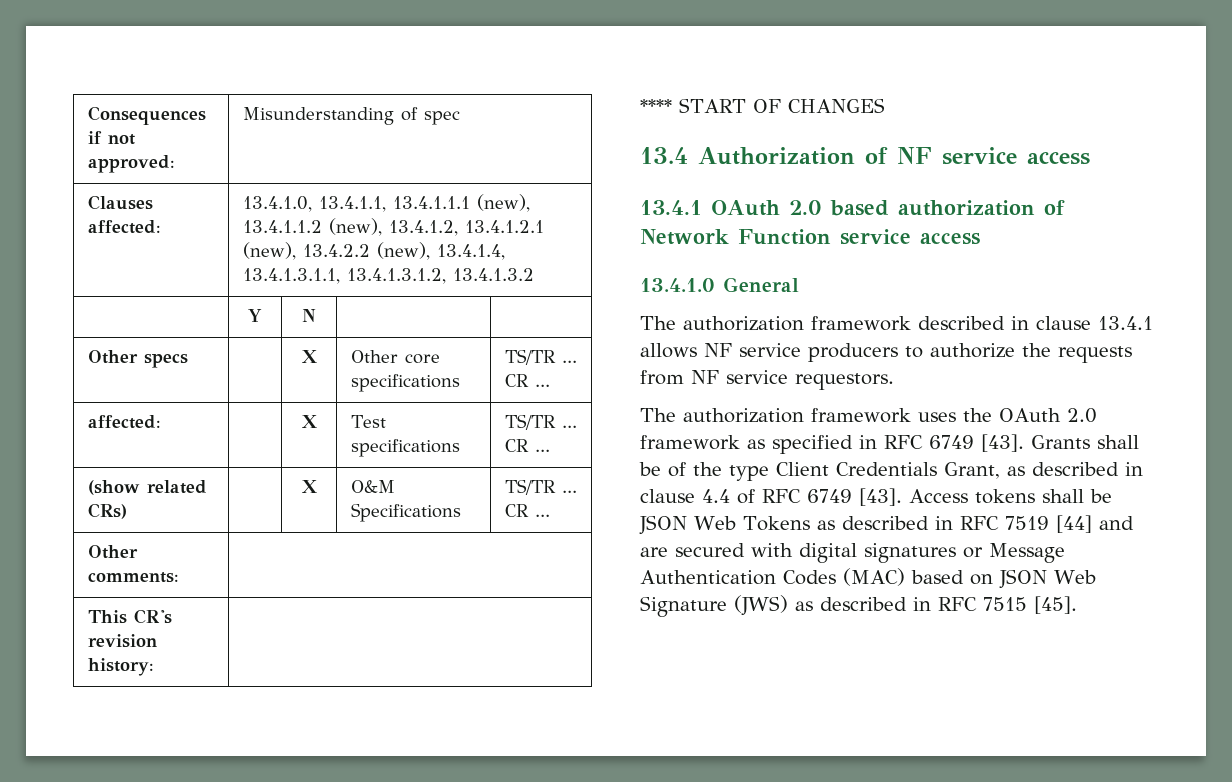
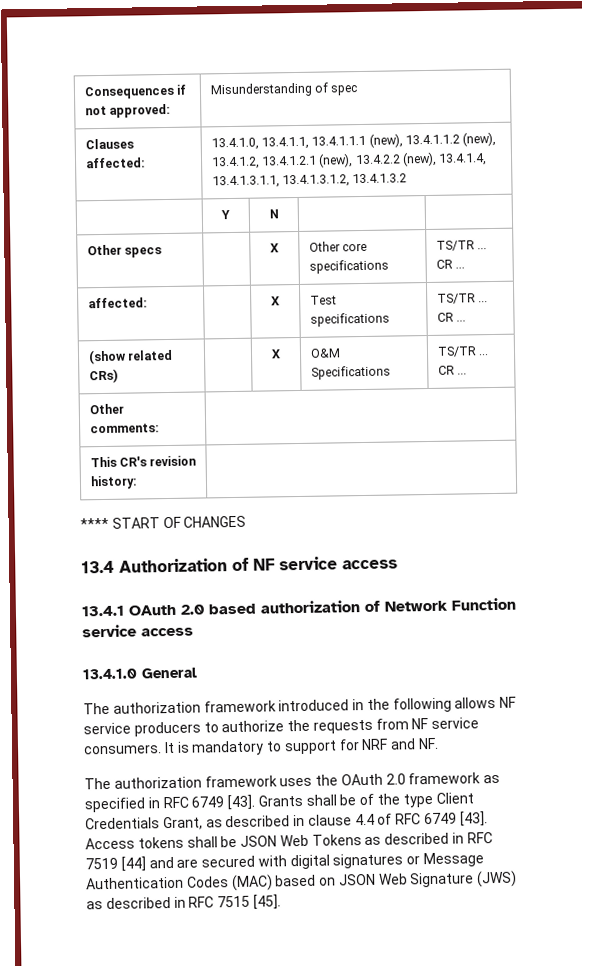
- The authorization framework described in clause 13.4.1 allows NF service producers to authorize the requests from NF service requestors.
+ The authorization framework introduced in the following allows NF service producers to authorize the requests from NF service consumers. It is mandatory to support for NRF and NF.

